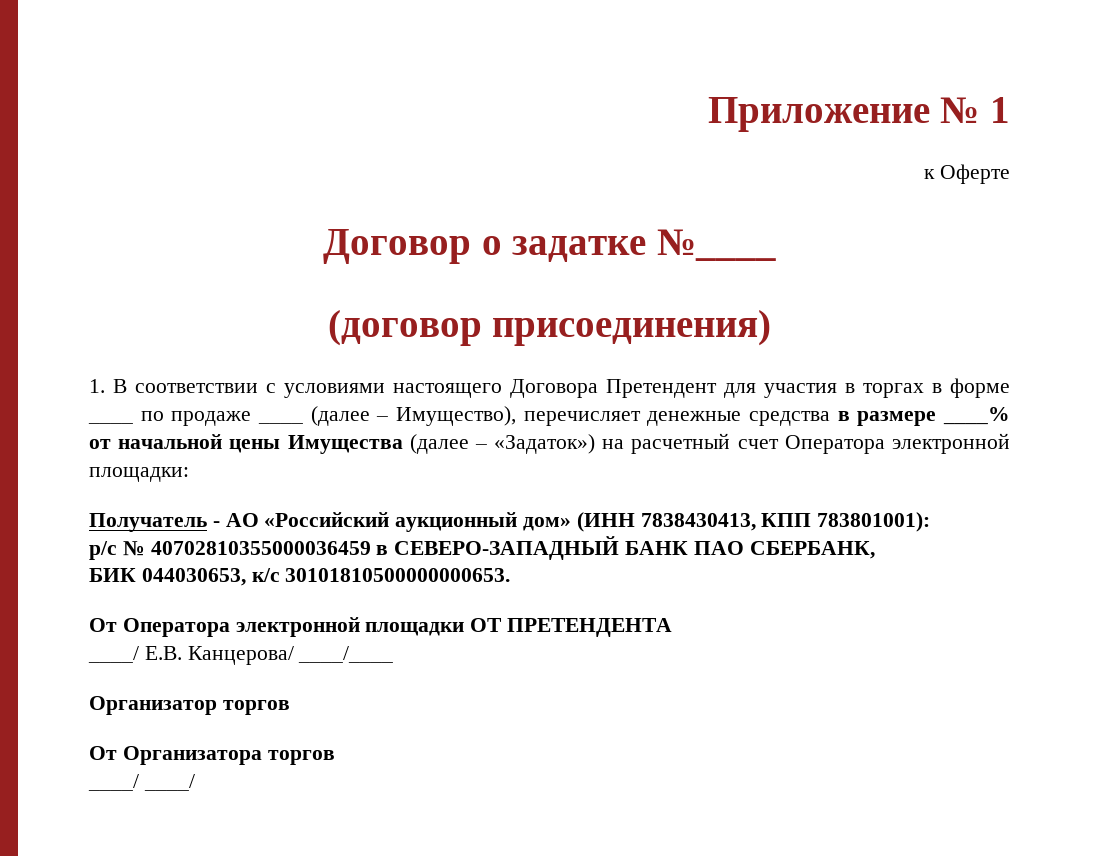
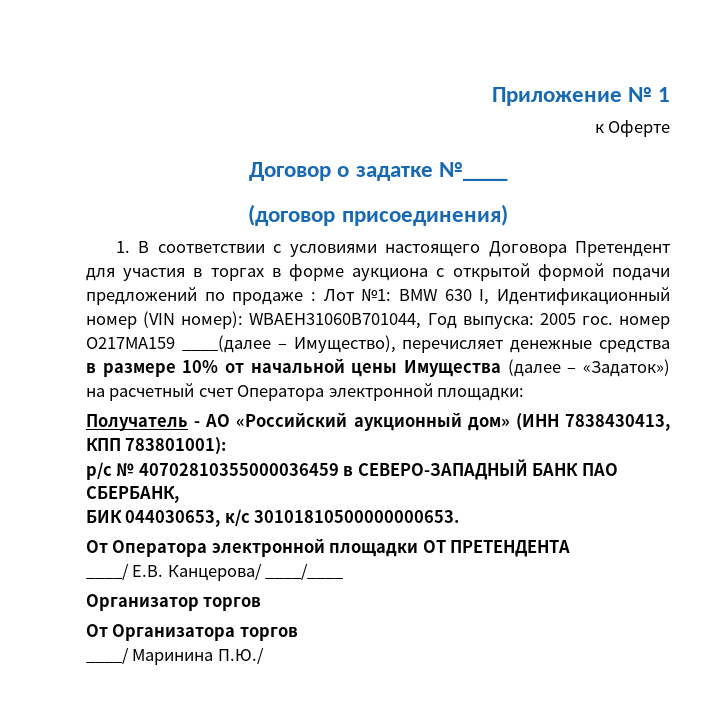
- 1. В соответствии с условиями настоящего Договора Претендент для участия в торгах в форме ____ по продаже ____ (далее – Имущество), перечисляет денежные средства в размере ____% от начальной цены Имущества (далее – «Задаток») на расчетный счет Оператора электронной площадки:
+ 1. В соответствии с условиями настоящего Договора Претендент для участия в торгах в форме аукциона с открытой формой подачи предложений по продаже : Лот №1: BMW 630 I, Идентификационный номер (VIN номер): WBAEH31060B701044, Год выпуска: 2005 гос. номер О217МА159 ____(далее – Имущество), перечисляет денежные средства в размере 10% от начальной цены Имущества (далее – «Задаток») на расчетный счет Оператора электронной площадки:
- ____/ ____/
+ ____/ Маринина П.Ю./

